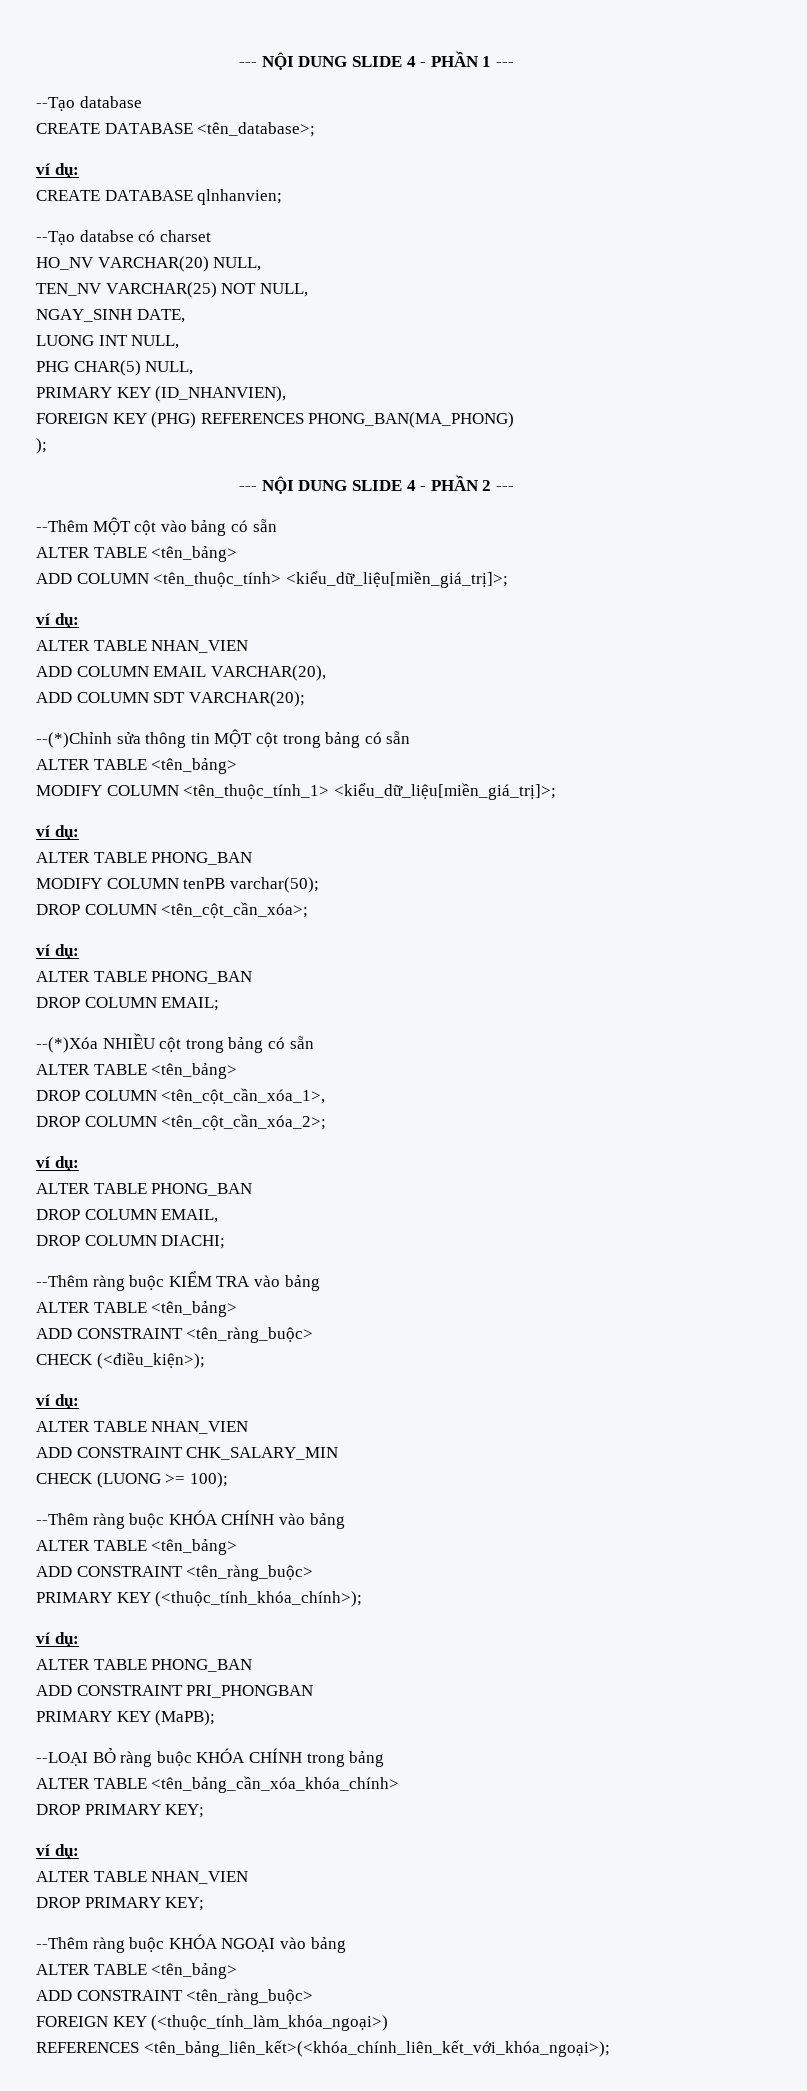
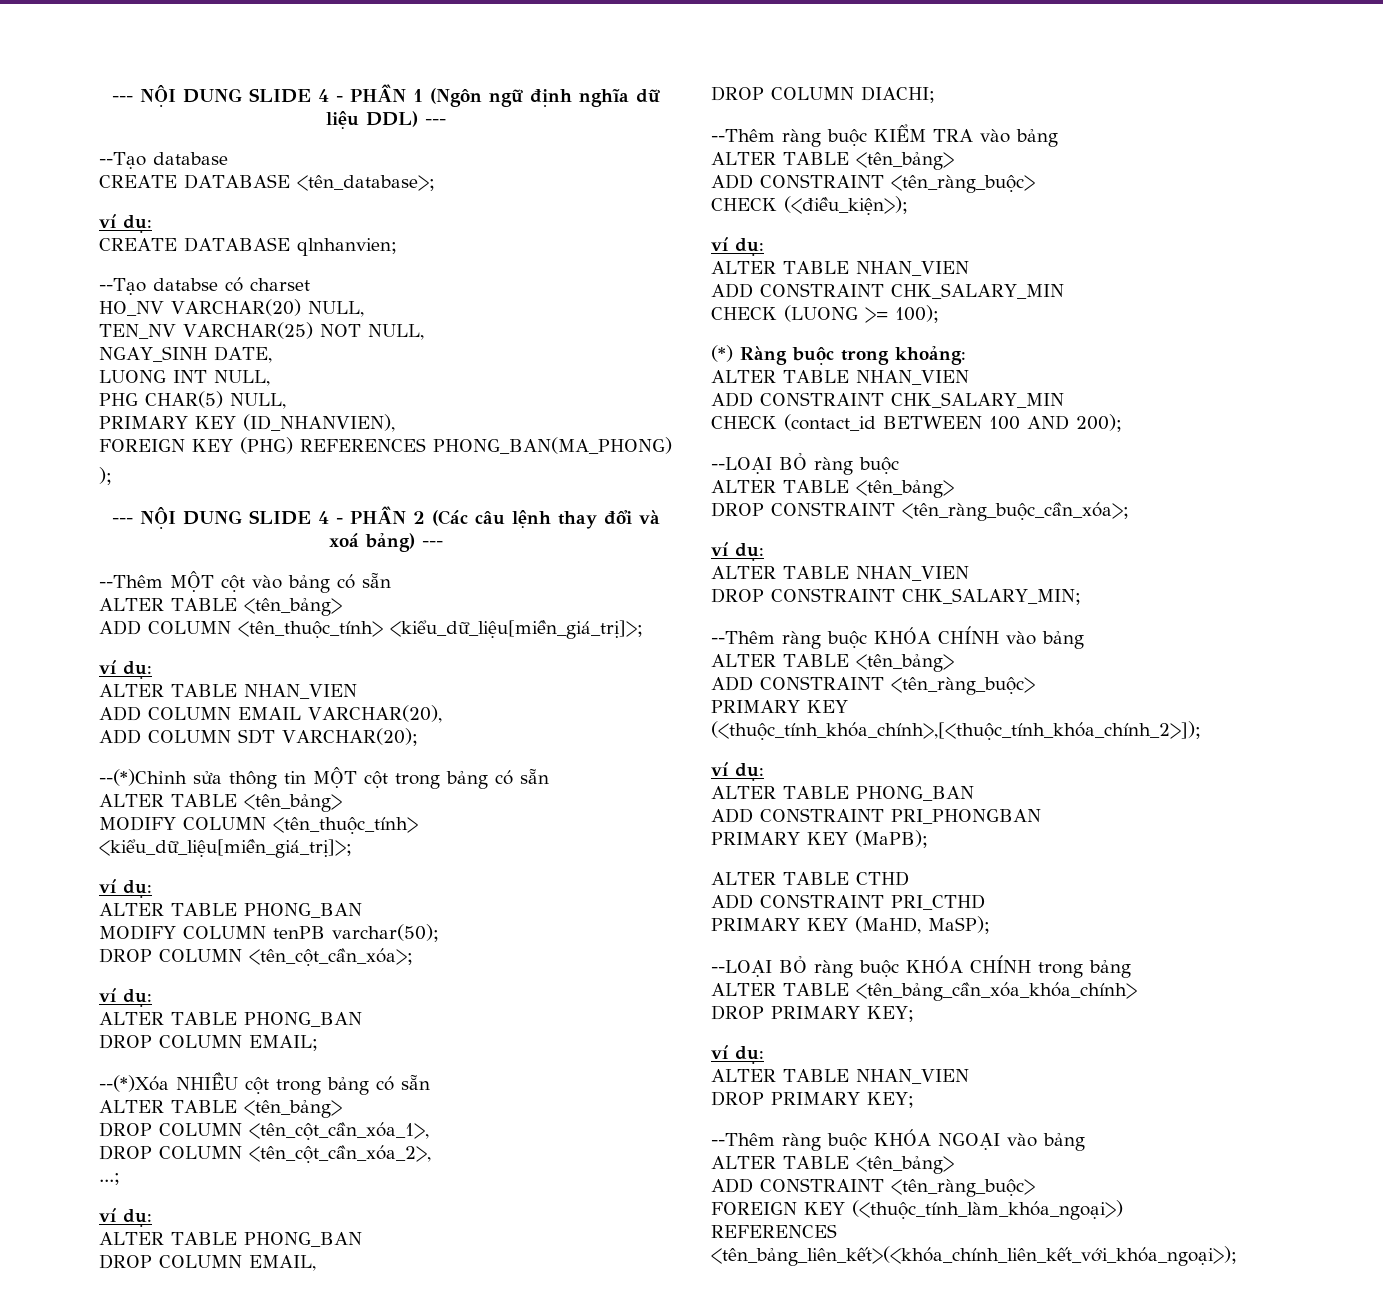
- --- NỘI DUNG SLIDE 4 - PHẦN 1 ---
+ --- NỘI DUNG SLIDE 4 - PHẦN 1 (Ngôn ngữ định nghĩa dữ liệu DDL) ---
- --- NỘI DUNG SLIDE 4 - PHẦN 2 ---
+ --- NỘI DUNG SLIDE 4 - PHẦN 2 (Các câu lệnh thay đổi và xoá bảng) ---
- MODIFY COLUMN <tên_thuộc_tính_1> <kiểu_dữ_liệu[miền_giá_trị]>;
+ MODIFY COLUMN <tên_thuộc_tính> <kiểu_dữ_liệu[miền_giá_trị]>;
- DROP COLUMN <tên_cột_cần_xóa_2>;
+ DROP COLUMN <tên_cột_cần_xóa_2>,
+ ...;
+ (*) Ràng buộc trong khoảng:
+ ALTER TABLE NHAN_VIEN
+ ADD CONSTRAINT CHK_SALARY_MIN
+ CHECK (contact_id BETWEEN 100 AND 200);
+ --LOẠI BỎ ràng buộc
+ ALTER TABLE <tên_bảng>
+ DROP CONSTRAINT <tên_ràng_buộc_cần_xóa>;
+ ví dụ:
+ ALTER TABLE NHAN_VIEN
+ DROP CONSTRAINT CHK_SALARY_MIN;
- PRIMARY KEY (<thuộc_tính_khóa_chính>);
+ PRIMARY KEY (<thuộc_tính_khóa_chính>,[<thuộc_tính_khóa_chính_2>]);
+ ALTER TABLE CTHD
+ ADD CONSTRAINT PRI_CTHD
+ PRIMARY KEY (MaHD, MaSP);

